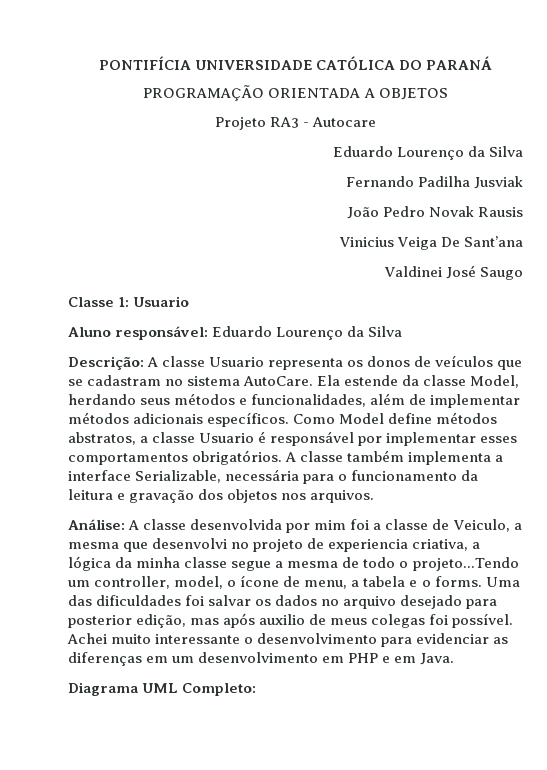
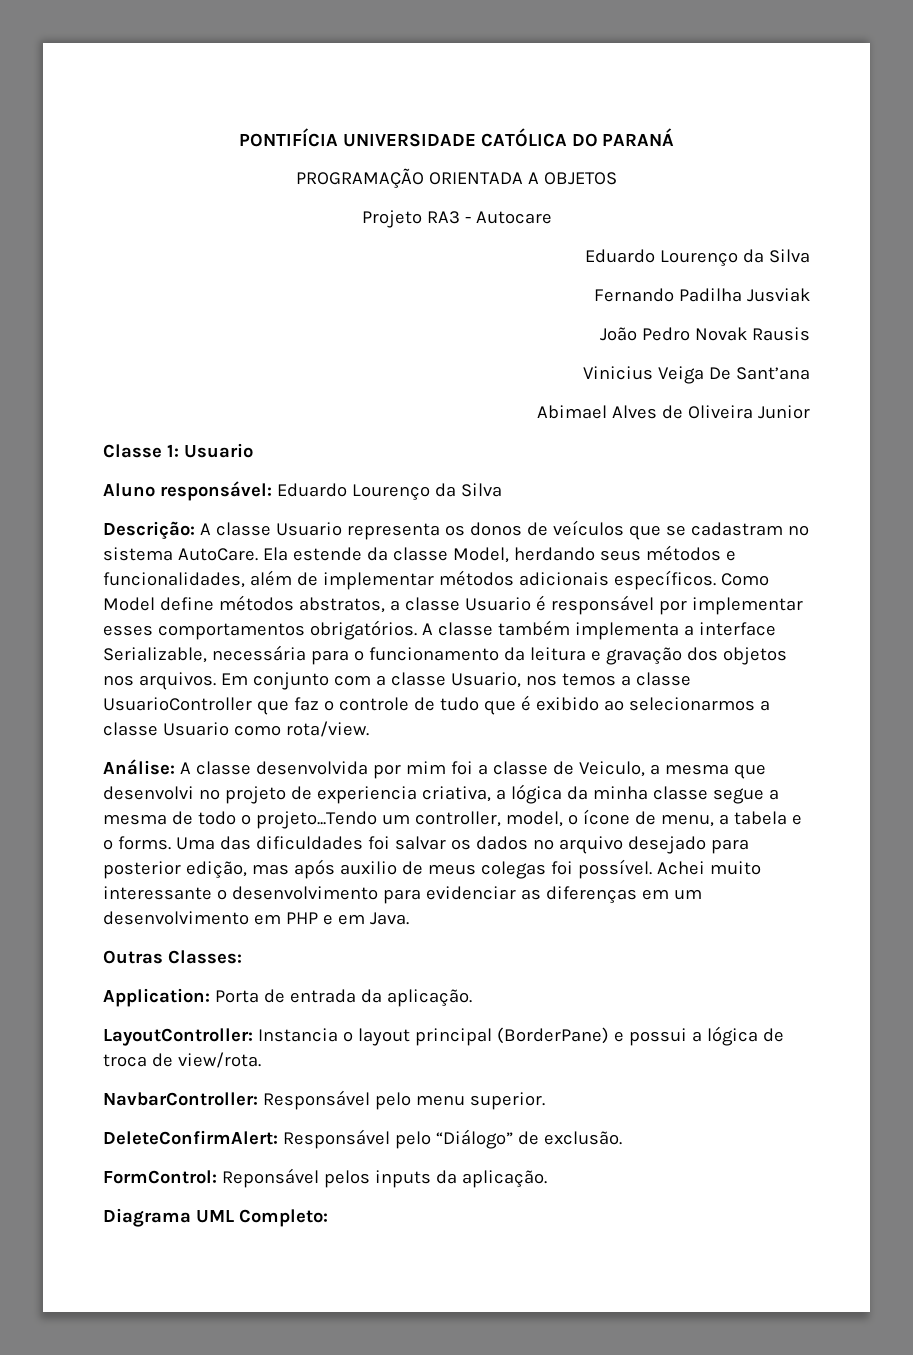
- Valdinei José Saugo
+ Abimael Alves de Oliveira Junior
+ Em conjunto com a classe Usuario, nos temos a classe UsuarioController que faz o controle de tudo que é exibido ao selecionarmos a classe Usuario como rota/view.
+ Outras Classes:
+ Application: Porta de entrada da aplicação.
+ LayoutController: Instancia o layout principal (BorderPane) e possui a lógica de troca de view/rota.
+ NavbarController: Responsável pelo menu superior.
+ DeleteConfirmAlert: Responsável pelo “Diálogo” de exclusão.
+ FormControl: Reponsável pelos inputs da aplicação.

